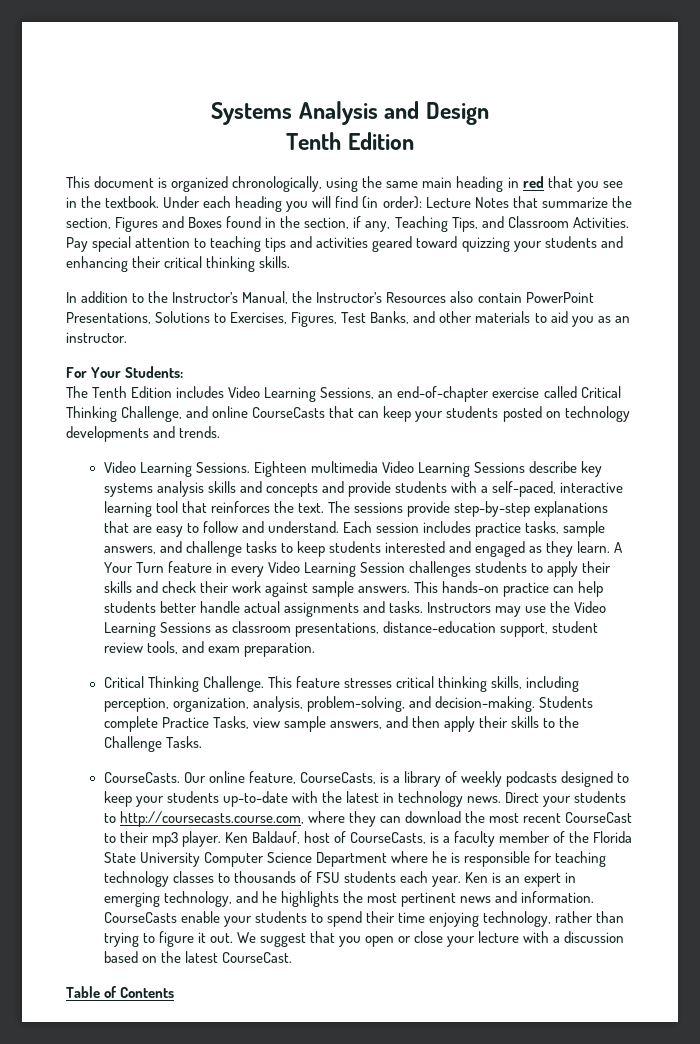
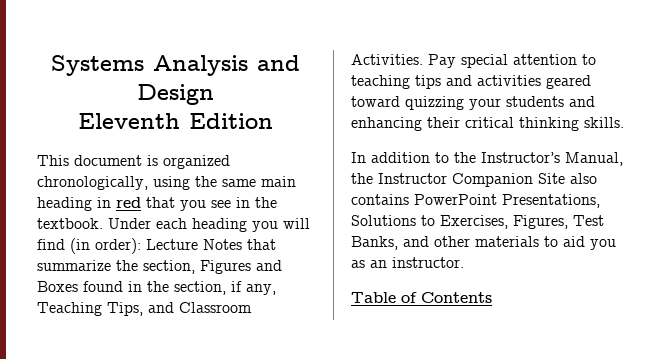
  Systems Analysis and Design
- Tenth Edition
+ Eleventh Edition
- In addition to the Instructor’s Manual, the Instructor’s Resources also contain PowerPoint Presentations, Solutions to Exercises, Figures, Test Banks, and other materials to aid you as an instructor.
+ In addition to the Instructor’s Manual, the Instructor Companion Site also contains PowerPoint Presentations, Solutions to Exercises, Figures, Test Banks, and other materials to aid you as an instructor.
- For Your Students:
- The Tenth Edition includes Video Learning Sessions, an end-of-chapter exercise called Critical Thinking Challenge, and online CourseCasts that can keep your students posted on technology developments and trends.
- Video Learning Sessions. Eighteen multimedia Video Learning Sessions describe key systems analysis skills and concepts and provide students with a self-paced, interactive learning tool that reinforces the text. The sessions provide step-by-step explanations that are easy to follow and understand. Each session includes practice tasks, sample answers, and challenge tasks to keep students interested and engaged as they learn. A Your Turn feature in every Video Learning Session challenges students to apply their skills and check their work against sample answers. This hands-on practice can help students better handle actual assignments and tasks. Instructors may use the Video Learning Sessions as classroom presentations, distance-education support, student review tools, and exam preparation.
- Critical Thinking Challenge. This feature stresses critical thinking skills, including perception, organization, analysis, problem-solving, and decision-making. Students complete Practice Tasks, view sample answers, and then apply their skills to the Challenge Tasks.
- CourseCasts. Our online feature, CourseCasts, is a library of weekly podcasts designed to keep your students up-to-date with the latest in technology news. Direct your students to http://coursecasts.course.com, where they can download the most recent CourseCast to their mp3 player. Ken Baldauf, host of CourseCasts, is a faculty member of the Florida State University Computer Science Department where he is responsible for teaching technology classes to thousands of FSU students each year. Ken is an expert in emerging technology, and he highlights the most pertinent news and information. CourseCasts enable your students to spend their time enjoying technology, rather than trying to figure it out. We suggest that you open or close your lecture with a discussion based on the latest CourseCast.

